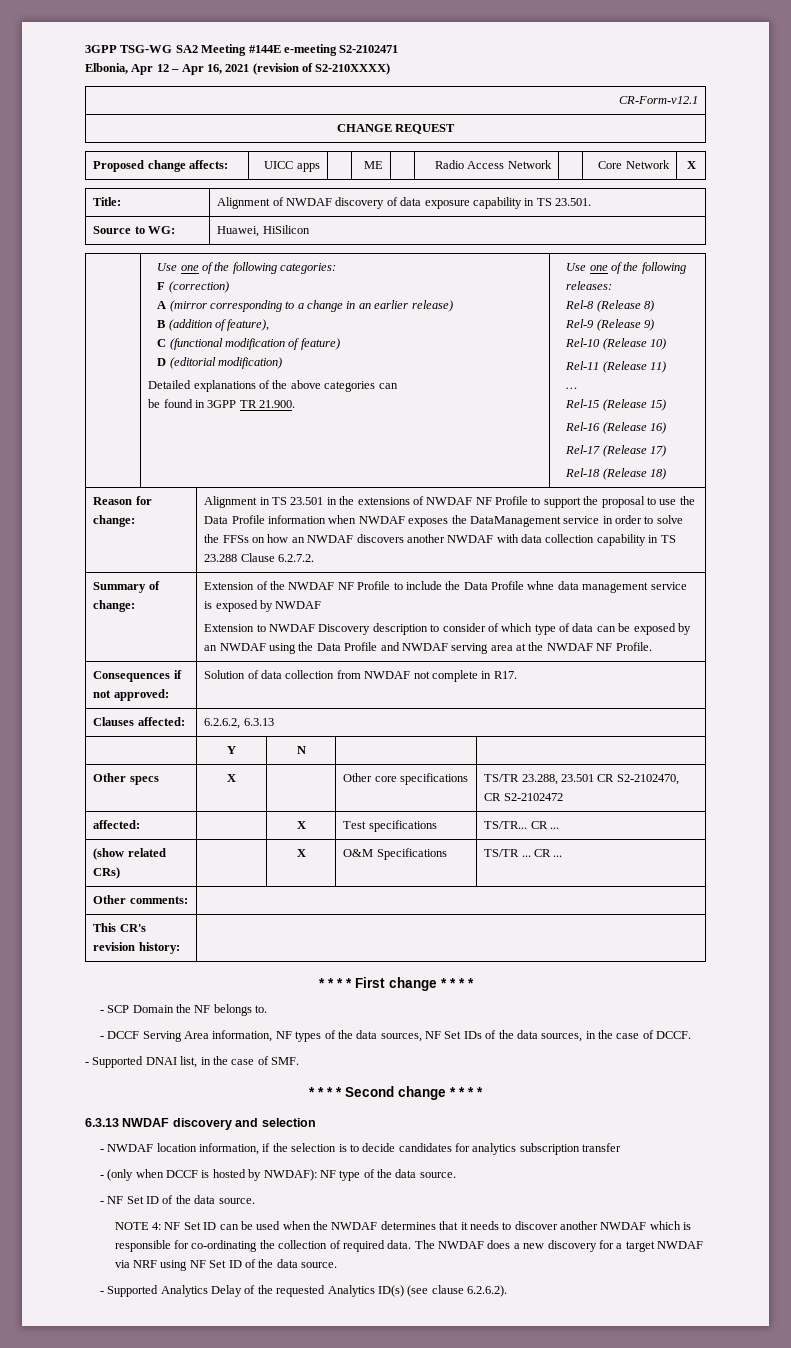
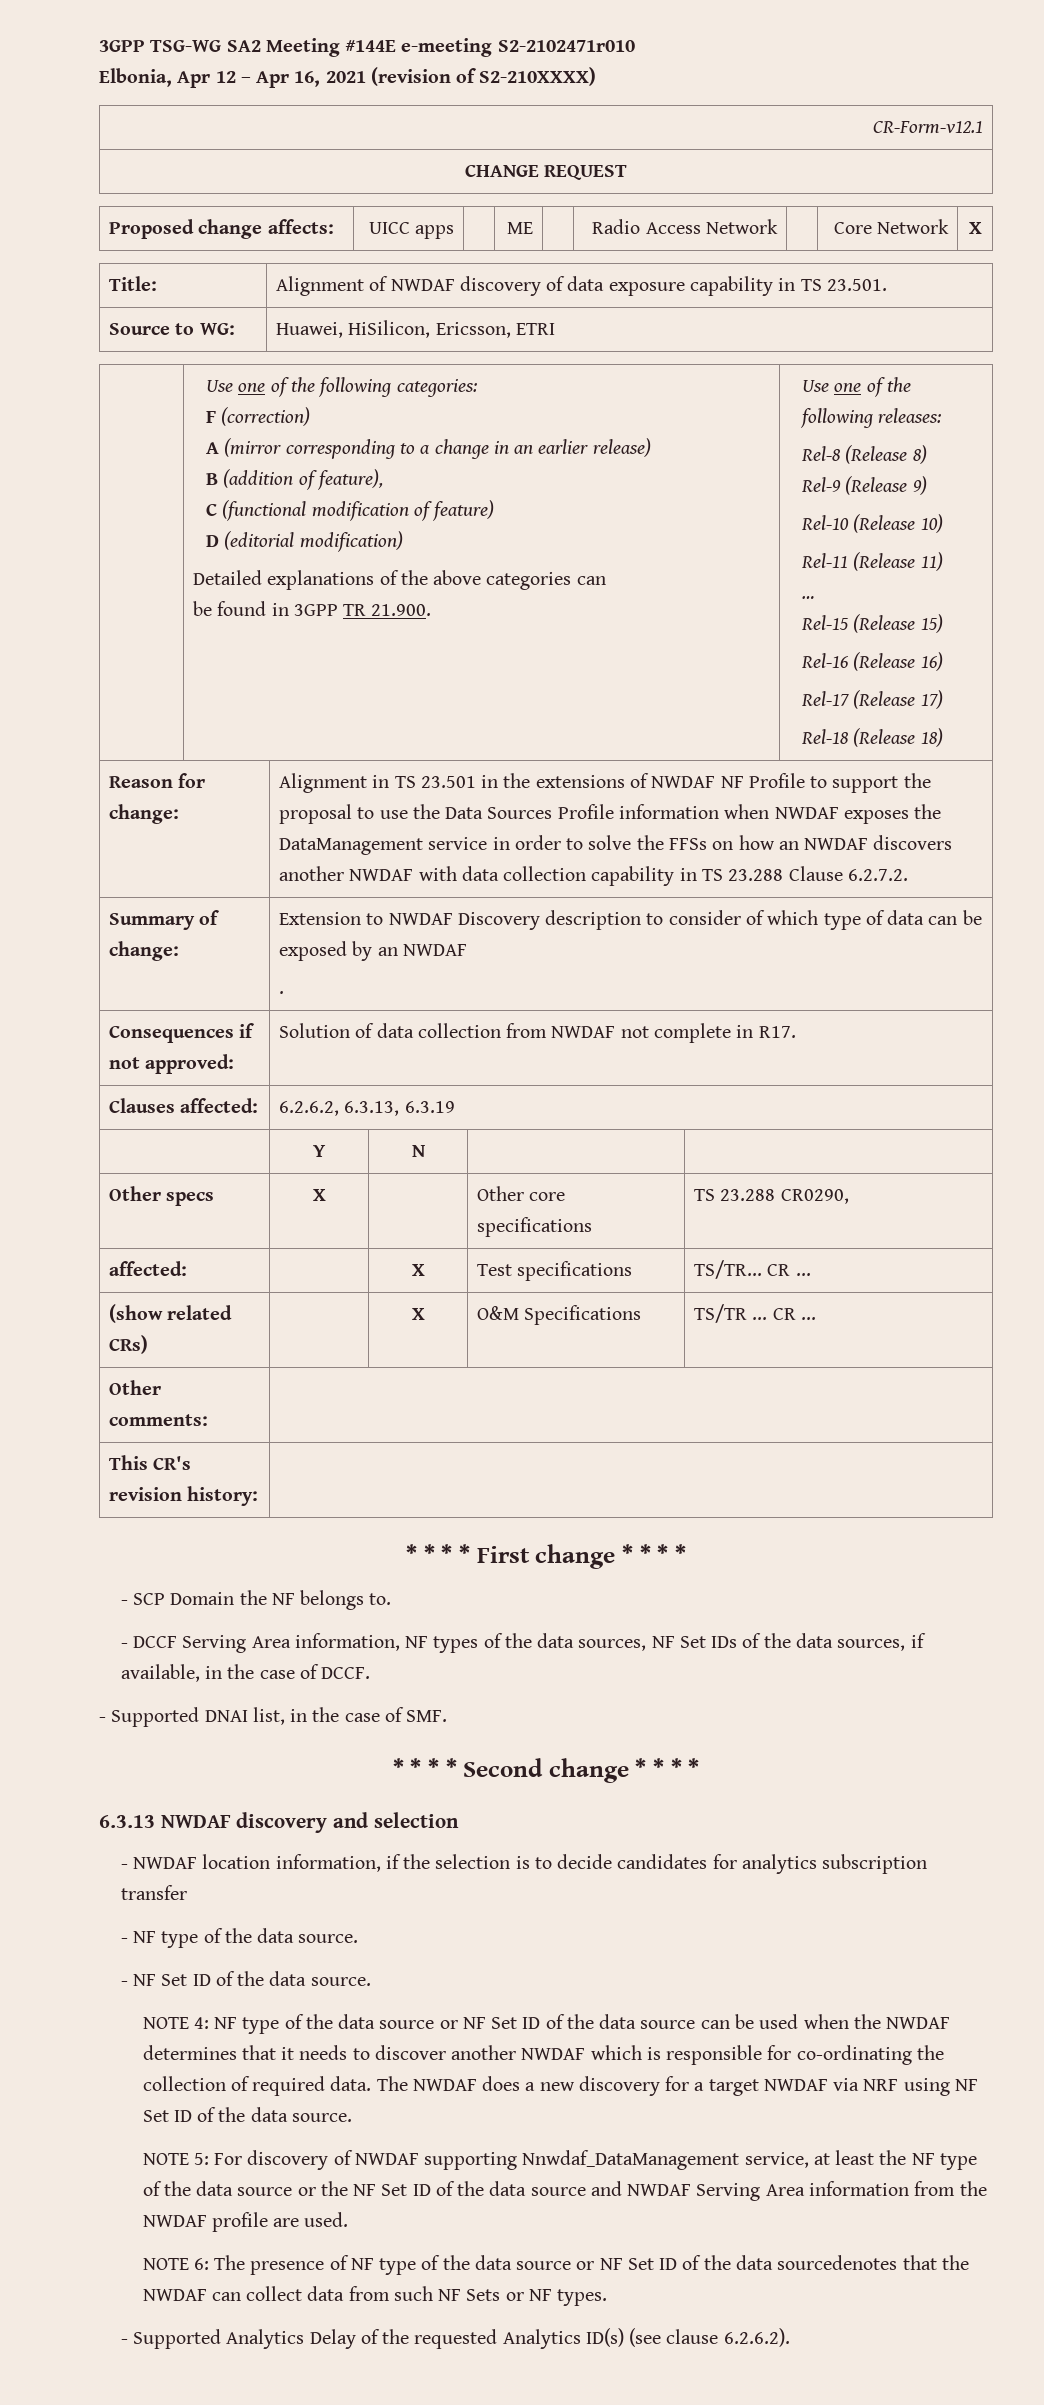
- 3GPP TSG-WG SA2 Meeting #144E e-meeting S2-2102471
+ 3GPP TSG-WG SA2 Meeting #144E e-meeting S2-2102471r010
- Source to WG: | Huawei, HiSilicon
+ Source to WG: | Huawei, HiSilicon, Ericsson, ETRI
- Alignment in TS 23.501 in the extensions of NWDAF NF Profile to support the proposal to use the Data Profile information when NWDAF exposes the DataManagement service in order to solve the FFSs on how an NWDAF discovers another NWDAF with data collection capability in TS 23.288 Clause 6.2.7.2.
+ Alignment in TS 23.501 in the extensions of NWDAF NF Profile to support the proposal to use the Data Sources Profile information when NWDAF exposes the DataManagement service in order to solve the FFSs on how an NWDAF discovers another NWDAF with data collection capability in TS 23.288 Clause 6.2.7.2.
- Extension of the NWDAF NF Profile to include the Data Profile whne data management service is exposed by NWDAF
- Extension to NWDAF Discovery description to consider of which type of data can be exposed by an NWDAF using the Data Profile and NWDAF serving area at the NWDAF NF Profile.
+ Extension to NWDAF Discovery description to consider of which type of data can be exposed by an NWDAF
+ .
- Clauses affected: | 6.2.6.2, 6.3.13
+ Clauses affected: | 6.2.6.2, 6.3.13, 6.3.19
- Other specs | X | | Other core specifications | TS/TR 23.288, 23.501 CR S2-2102470, CR S2-2102472
+ Other specs | X | | Other core specifications | TS 23.288 CR0290,
- - DCCF Serving Area information, NF types of the data sources, NF Set IDs of the data sources, in the case of DCCF.
+ - DCCF Serving Area information, NF types of the data sources, NF Set IDs of the data sources, if available, in the case of DCCF.
- - (only when DCCF is hosted by NWDAF): NF type of the data source.
+ - NF type of the data source.
- NOTE 4: NF Set ID can be used when the NWDAF determines that it needs to discover another NWDAF which is responsible for co-ordinating the collection of required data.
+ NOTE 4: NF type of the data source or NF Set ID of the data source can be used when the NWDAF determines that it needs to discover another NWDAF which is responsible for co-ordinating the collection of required data.
+ NOTE 5: For discovery of NWDAF supporting Nnwdaf_DataManagement service, at least the NF type of the data source or the NF Set ID of the data source and NWDAF Serving Area information from the NWDAF profile are used.
+ NOTE 6: The presence of NF type of the data source or NF Set ID of the data sourcedenotes that the NWDAF can collect data from such NF Sets or NF types.

